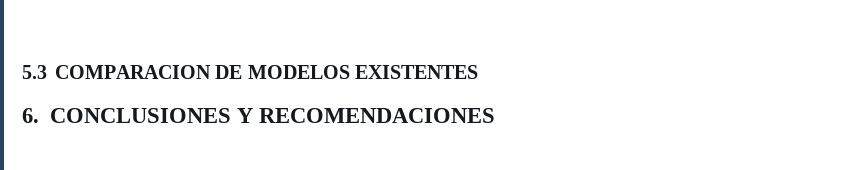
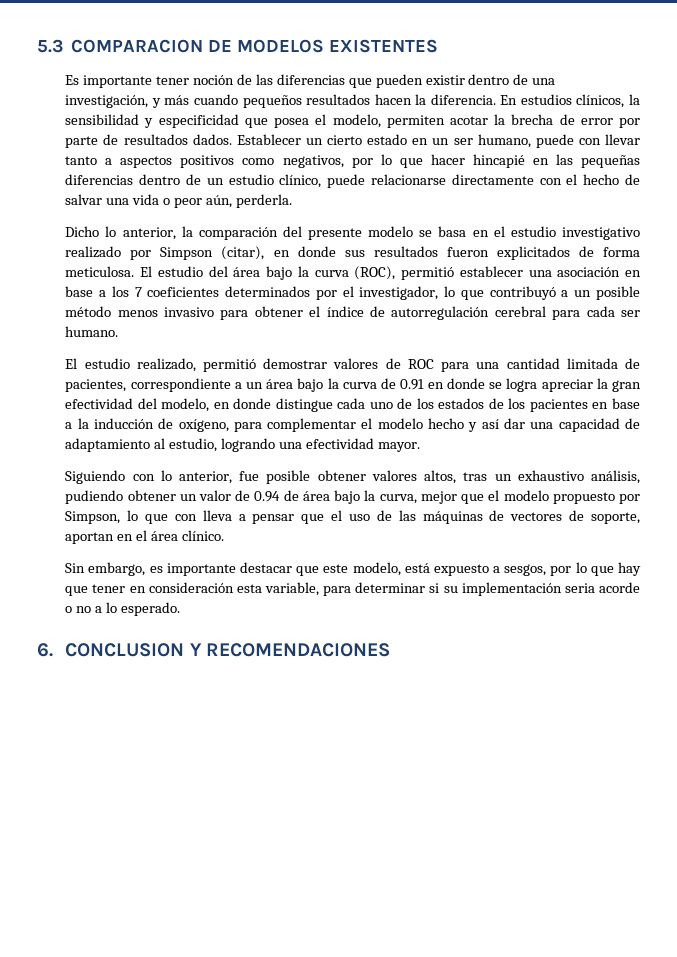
+ Es importante tener noción de las diferencias que pueden existir dentro de una investigación, y más cuando pequeños resultados hacen la diferencia. En estudios clínicos, la sensibilidad y especificidad que posea el modelo, permiten acotar la brecha de error por parte de resultados dados. Establecer un cierto estado en un ser humano, puede con llevar tanto a aspectos positivos como negativos, por lo que hacer hincapié en las pequeñas diferencias dentro de un estudio clínico, puede relacionarse directamente con el hecho de salvar una vida o peor aún, perderla.
+ Dicho lo anterior, la comparación del presente modelo se basa en el estudio investigativo realizado por Simpson (citar), en donde sus resultados fueron explicitados de forma meticulosa. El estudio del área bajo la curva (ROC), permitió establecer una asociación en base a los 7 coeficientes determinados por el investigador, lo que contribuyó a un posible método menos invasivo para obtener el índice de autorregulación cerebral para cada ser humano.
+ El estudio realizado, permitió demostrar valores de ROC para una cantidad limitada de pacientes, correspondiente a un área bajo la curva de 0.91 en donde se logra apreciar la gran efectividad del modelo, en donde distingue cada uno de los estados de los pacientes en base a la inducción de oxígeno, para complementar el modelo hecho y así dar una capacidad de adaptamiento al estudio, logrando una efectividad mayor.
+ Siguiendo con lo anterior, fue posible obtener valores altos, tras un exhaustivo análisis, pudiendo obtener un valor de 0.94 de área bajo la curva, mejor que el modelo propuesto por Simpson, lo que con lleva a pensar que el uso de las máquinas de vectores de soporte, aportan en el área clínico.
+ Sin embargo, es importante destacar que este modelo, está expuesto a sesgos, por lo que hay que tener en consideración esta variable, para determinar si su implementación seria acorde o no a lo esperado.
- 6. CONCLUSIONES Y RECOMENDACIONES
+ 6. CONCLUSION Y RECOMENDACIONES

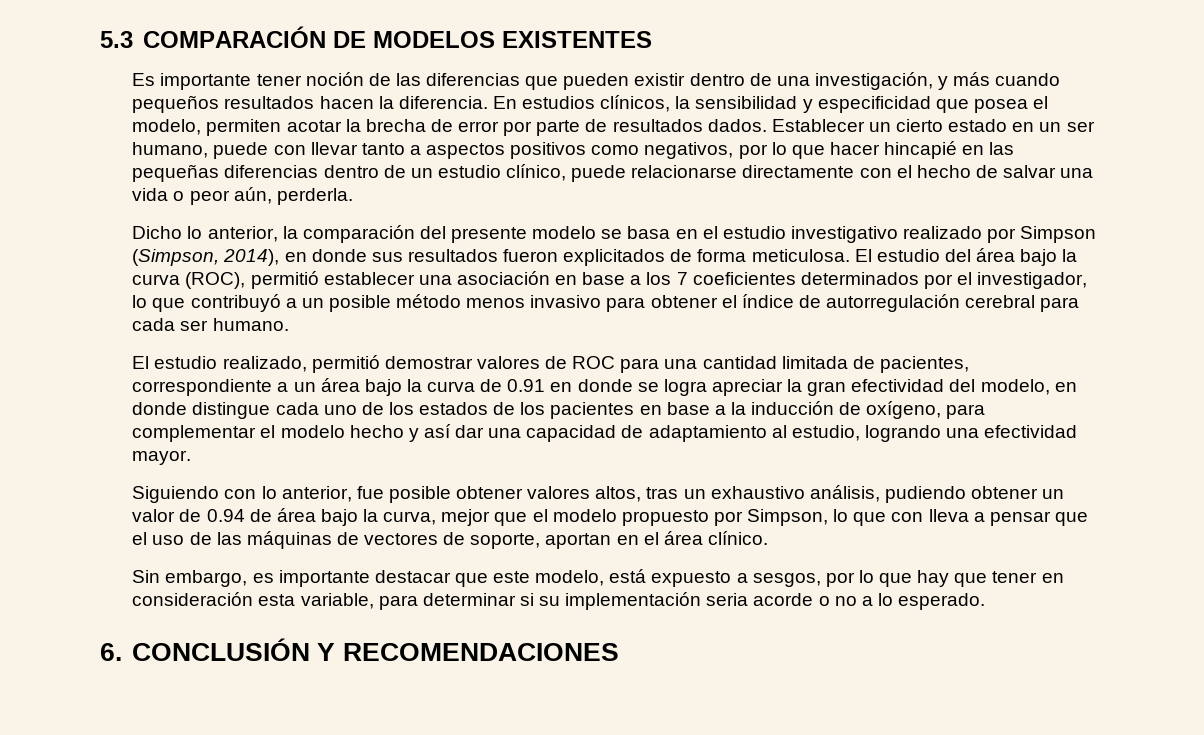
- 5.3 COMPARACION DE MODELOS EXISTENTES
+ 5.3 COMPARACIÓN DE MODELOS EXISTENTES
- Dicho lo anterior, la comparación del presente modelo se basa en el estudio investigativo realizado por Simpson (citar), en donde sus resultados fueron explicitados de forma meticulosa.
+ Dicho lo anterior, la comparación del presente modelo se basa en el estudio investigativo realizado por Simpson (Simpson, 2014), en donde sus resultados fueron explicitados de forma meticulosa.
- 6. CONCLUSION Y RECOMENDACIONES
+ 6. CONCLUSIÓN Y RECOMENDACIONES

